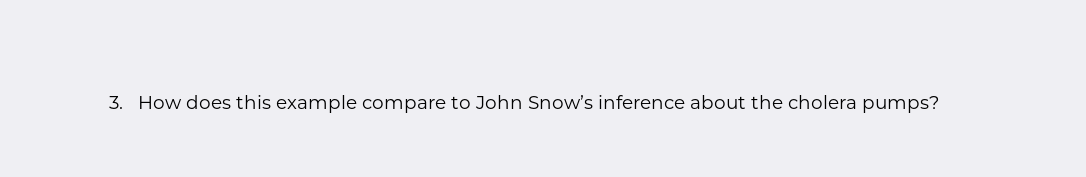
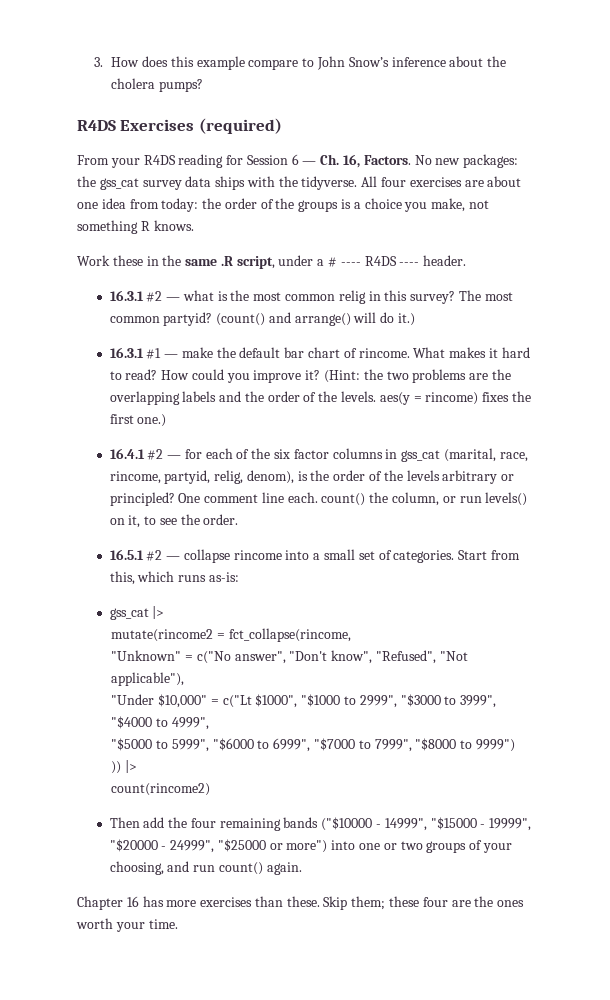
+ R4DS Exercises (required)
+ From your R4DS reading for Session 6 — Ch. 16, Factors. No new packages: the gss_cat survey data ships with the tidyverse. All four exercises are about one idea from today: the order of the groups is a choice you make, not something R knows.
+ Work these in the same .R script, under a # ---- R4DS ---- header.
+ 16.3.1 #2 — what is the most common relig in this survey? The most common partyid? (count() and arrange() will do it.)
+ 16.3.1 #1 — make the default bar chart of rincome. What makes it hard to read? How could you improve it? (Hint: the two problems are the overlapping labels and the order of the levels. aes(y = rincome) fixes the first one.)
+ 16.4.1 #2 — for each of the six factor columns in gss_cat (marital, race, rincome, partyid, relig, denom), is the order of the levels arbitrary or principled? One comment line each. count() the column, or run levels() on it, to see the order.
+ 16.5.1 #2 — collapse rincome into a small set of categories. Start from this, which runs as-is:
+ gss_cat |>
+ mutate(rincome2 = fct_collapse(rincome,
+ "Unknown" = c("No answer", "Don't know", "Refused", "Not applicable"),
+ "Under $10,000" = c("Lt $1000", "$1000 to 2999", "$3000 to 3999", "$4000 to 4999",
+ "$5000 to 5999", "$6000 to 6999", "$7000 to 7999", "$8000 to 9999")
+ )) |>
+ count(rincome2)
+ Then add the four remaining bands ("$10000 - 14999", "$15000 - 19999", "$20000 - 24999", "$25000 or more") into one or two groups of your choosing, and run count() again.
+ Chapter 16 has more exercises than these. Skip them; these four are the ones worth your time.

